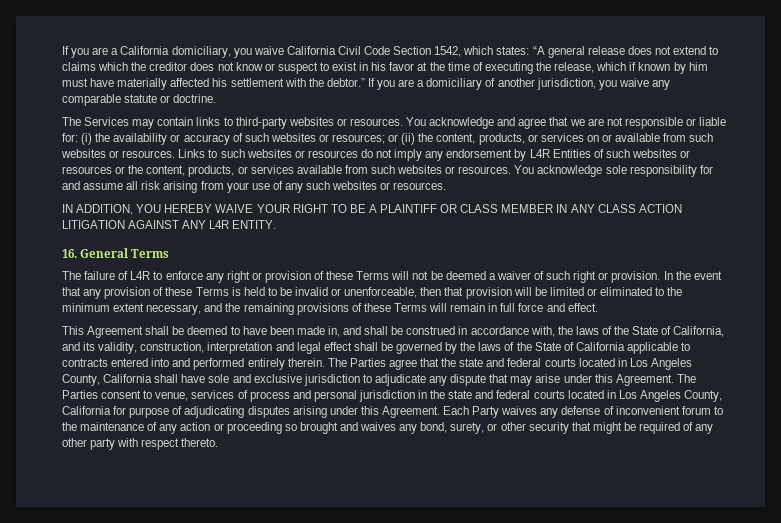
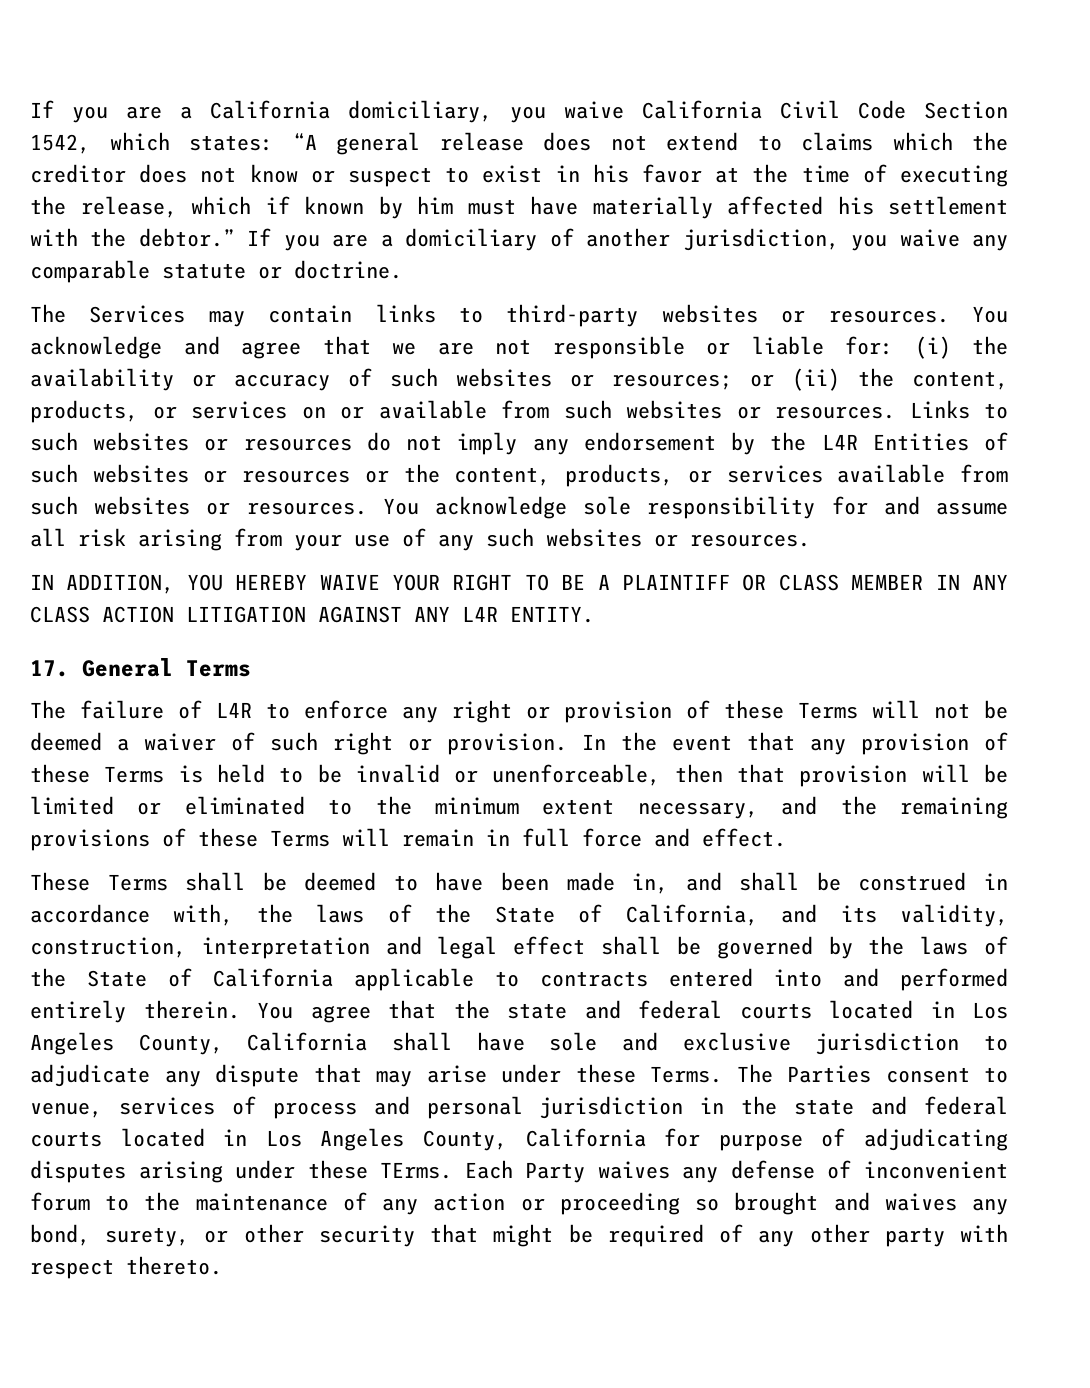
- Links to such websites or resources do not imply any endorsement by L4R Entities of such websites or resources or the content, products, or services available from such websites or resources.
+ Links to such websites or resources do not imply any endorsement by the L4R Entities of such websites or resources or the content, products, or services available from such websites or resources.
- 16. General Terms
+ 17. General Terms
- This Agreement shall be deemed to have been made in, and shall be construed in accordance with, the laws of the State of California, and its validity, construction, interpretation and legal effect shall be governed by the laws of the State of California applicable to contracts entered into and performed entirely therein.
+ These Terms shall be deemed to have been made in, and shall be construed in accordance with, the laws of the State of California, and its validity, construction, interpretation and legal effect shall be governed by the laws of the State of California applicable to contracts entered into and performed entirely therein.
- The Parties agree that the state and federal courts located in Los Angeles County, California shall have sole and exclusive jurisdiction to adjudicate any dispute that may arise under this Agreement.
+ You agree that the state and federal courts located in Los Angeles County, California shall have sole and exclusive jurisdiction to adjudicate any dispute that may arise under these Terms.
- The Parties consent to venue, services of process and personal jurisdiction in the state and federal courts located in Los Angeles County, California for purpose of adjudicating disputes arising under this Agreement.
+ The Parties consent to venue, services of process and personal jurisdiction in the state and federal courts located in Los Angeles County, California for purpose of adjudicating disputes arising under these TErms.

